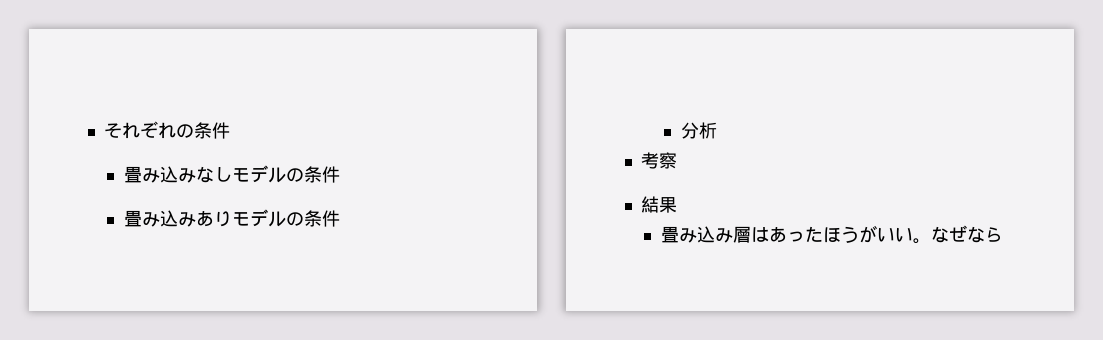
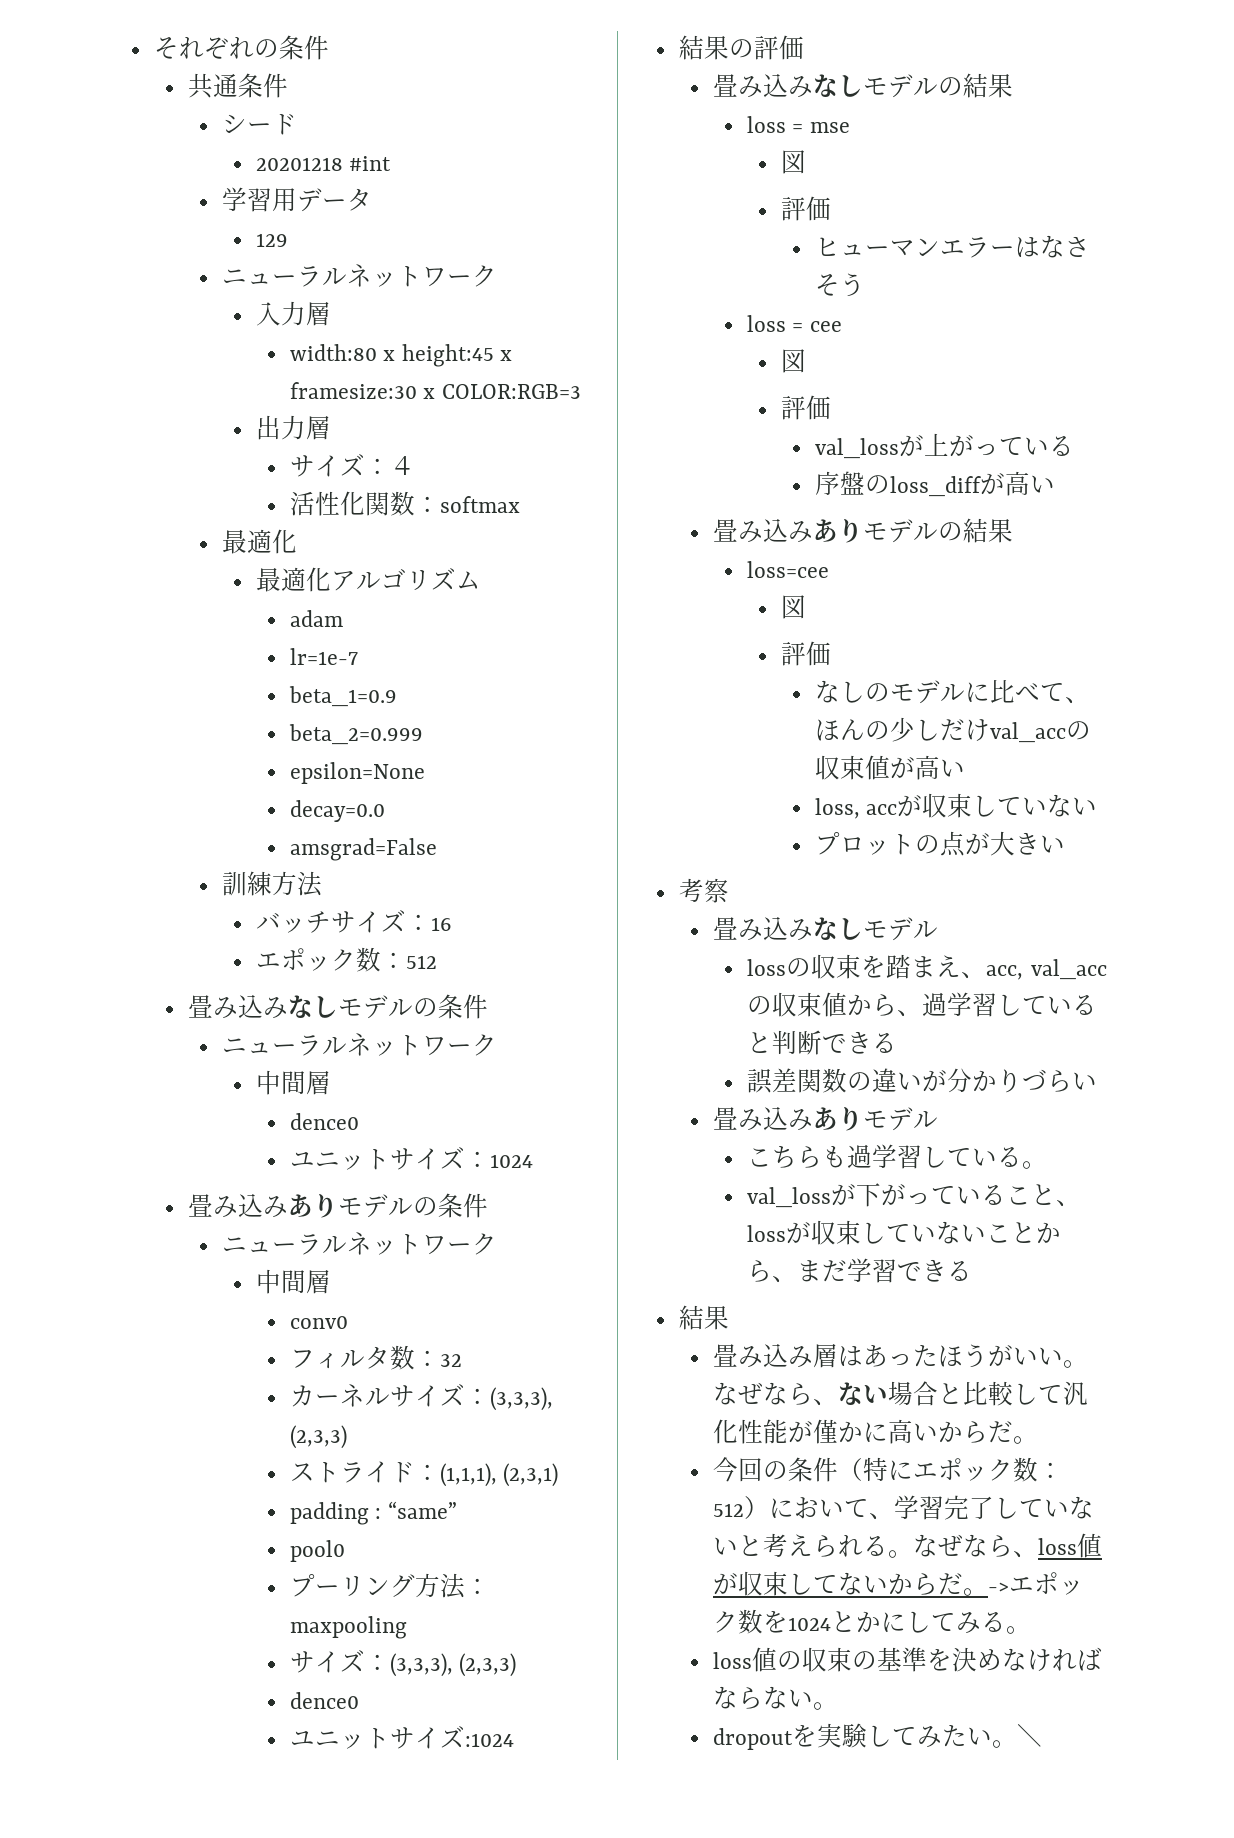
+ 共通条件
+ シード
+ 20201218 #int
+ 学習用データ
+ 129
+ ニューラルネットワーク
+ 入力層
+ width:80 x height:45 x framesize:30 x COLOR:RGB=3
+ 出力層
+ サイズ：４
+ 活性化関数：softmax
+ 最適化
+ 最適化アルゴリズム
+ adam
+ lr=1e-7
+ beta_1=0.9
+ beta_2=0.999
+ epsilon=None
+ decay=0.0
+ amsgrad=False
+ 訓練方法
+ バッチサイズ：16
+ エポック数：512
  畳み込みなしモデルの条件
+ ニューラルネットワーク
+ 中間層
+ dence0
+ ユニットサイズ：1024
  畳み込みありモデルの条件
- 分析
+ ニューラルネットワーク
+ 中間層
+ conv0
+ フィルタ数：32
+ カーネルサイズ：(3,3,3), (2,3,3)
+ ストライド：(1,1,1), (2,3,1)
+ padding : “same”
+ pool0
+ プーリング方法：maxpooling
+ サイズ：(3,3,3), (2,3,3)
+ dence0
+ ユニットサイズ:1024
+ 結果の評価
+ 畳み込みなしモデルの結果
+ loss = mse
+ 図
+ 評価
+ ヒューマンエラーはなさそう
+ loss = cee
+ 図
+ 評価
+ val_lossが上がっている
+ 序盤のloss_diffが高い
+ 畳み込みありモデルの結果
+ loss=cee
+ 図
+ 評価
+ なしのモデルに比べて、ほんの少しだけval_accの収束値が高い
+ loss, accが収束していない
+ プロットの点が大きい
  考察
+ 畳み込みなしモデル
+ lossの収束を踏まえ、acc, val_accの収束値から、過学習していると判断できる
+ 誤差関数の違いが分かりづらい
+ 畳み込みありモデル
+ こちらも過学習している。
+ val_lossが下がっていること、lossが収束していないことから、まだ学習できる
- なぜなら
+ なぜなら、ない場合と比較して汎化性能が僅かに高いからだ。
+ 今回の条件（特にエポック数：512）において、学習完了していないと考えられる。なぜなら、loss値が収束してないからだ。->エポック数を1024とかにしてみる。
+ loss値の収束の基準を決めなければならない。
+ dropoutを実験してみたい。＼

